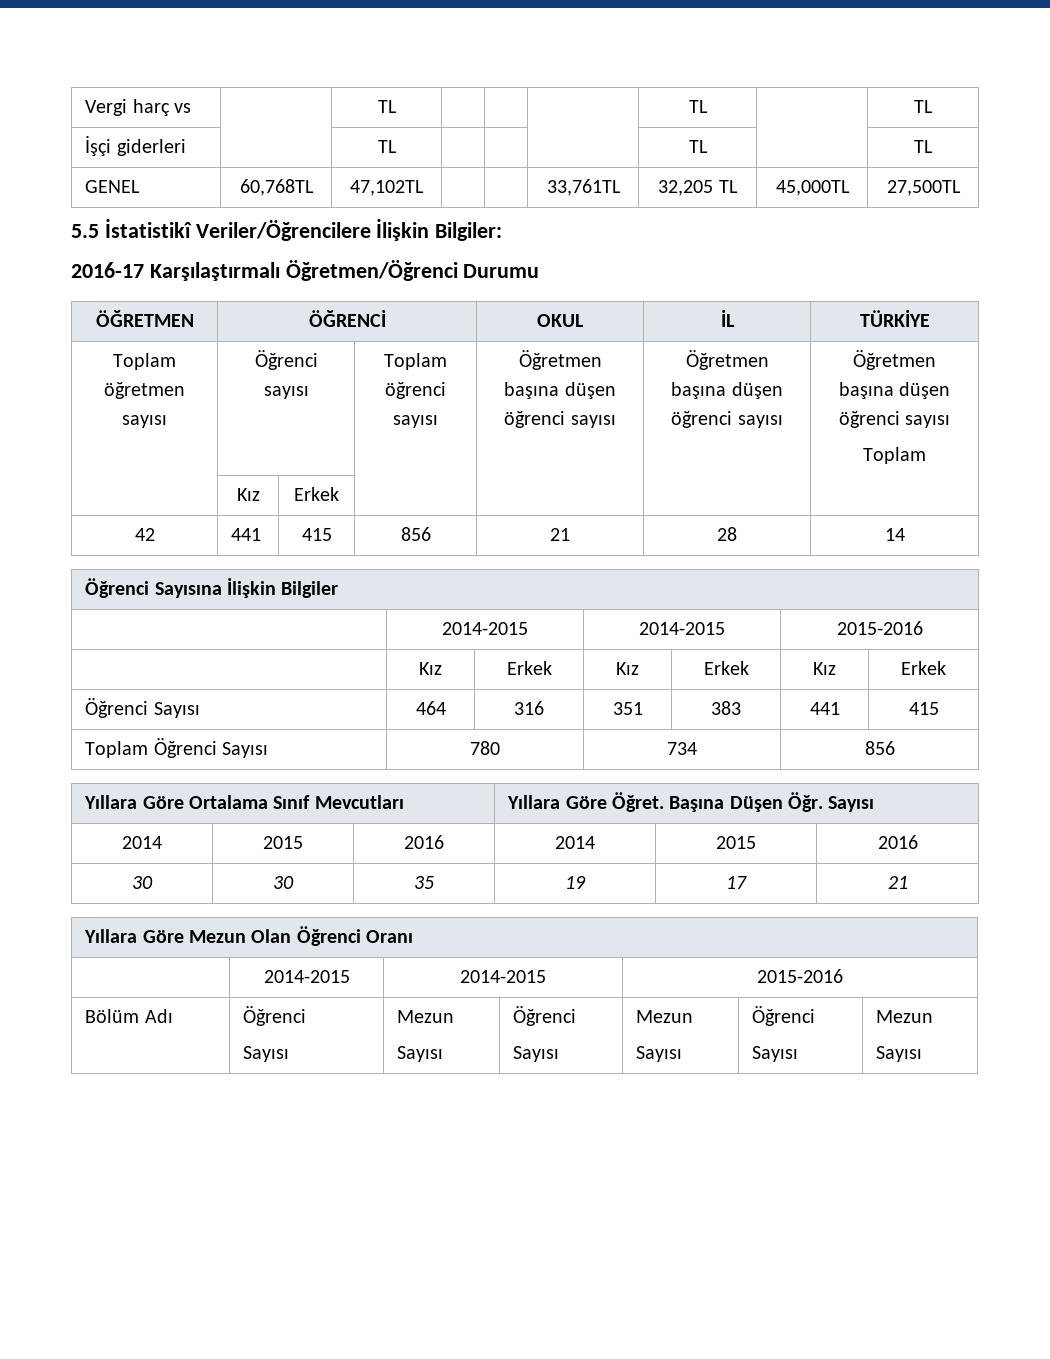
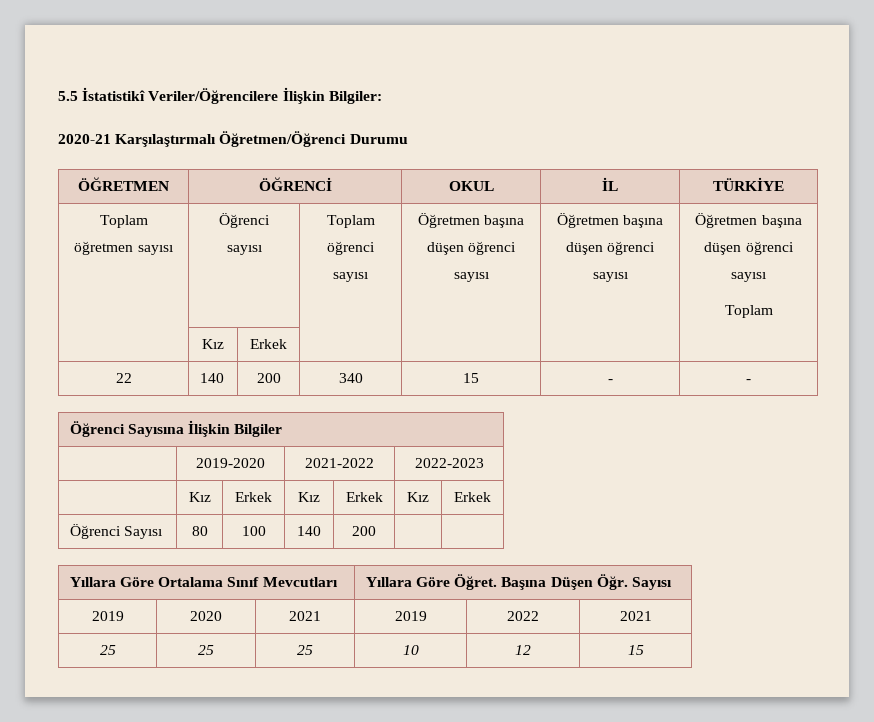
- Vergi harç vs | | TL | | | | TL | | TL
- İşçi giderleri | | TL | | | | TL | | TL
- GENEL | 60,768TL | 47,102TL | | | 33,761TL | 32,205 TL | 45,000TL | 27,500TL
- 2016-17 Karşılaştırmalı Öğretmen/Öğrenci Durumu
+ 2020-21 Karşılaştırmalı Öğretmen/Öğrenci Durumu
- 42 | 441 | 415 | 856 | 21 | 28 | 14
+ 22 | 140 | 200 | 340 | 15 | - | -
  Öğrenci Sayısına İlişkin Bilgiler
- | 2014-2015 | 2014-2015 | 2015-2016
+ | 2019-2020 | 2021-2022 | 2022-2023
- Öğrenci Sayısı | 464 | 316 | 351 | 383 | 441 | 415
- Toplam Öğrenci Sayısı | 780 | 734 | 856
+ Öğrenci Sayısı | 80 | 100 | 140 | 200 | |
- 2014 | 2015 | 2016 | 2014 | 2015 | 2016
- 30 | 30 | 35 | 19 | 17 | 21
- Yıllara Göre Mezun Olan Öğrenci Oranı
- | 2014-2015 | 2014-2015 | 2015-2016
- Bölüm Adı | Öğrenci
- Sayısı | Mezun
- Sayısı | Öğrenci
- Sayısı | Mezun
- Sayısı | Öğrenci
- Sayısı | Mezun
- Sayısı
+ 2019 | 2020 | 2021 | 2019 | 2022 | 2021
+ 25 | 25 | 25 | 10 | 12 | 15

